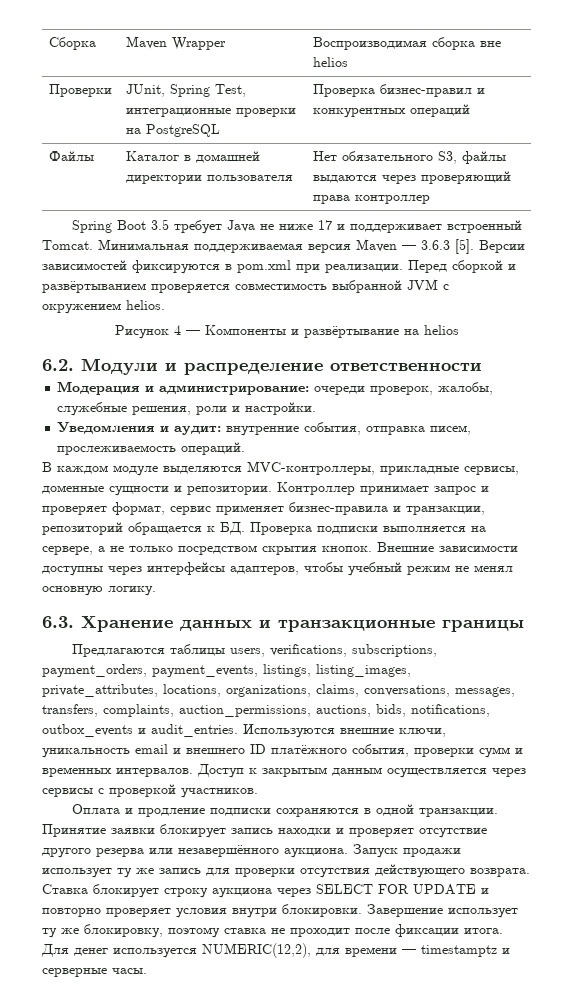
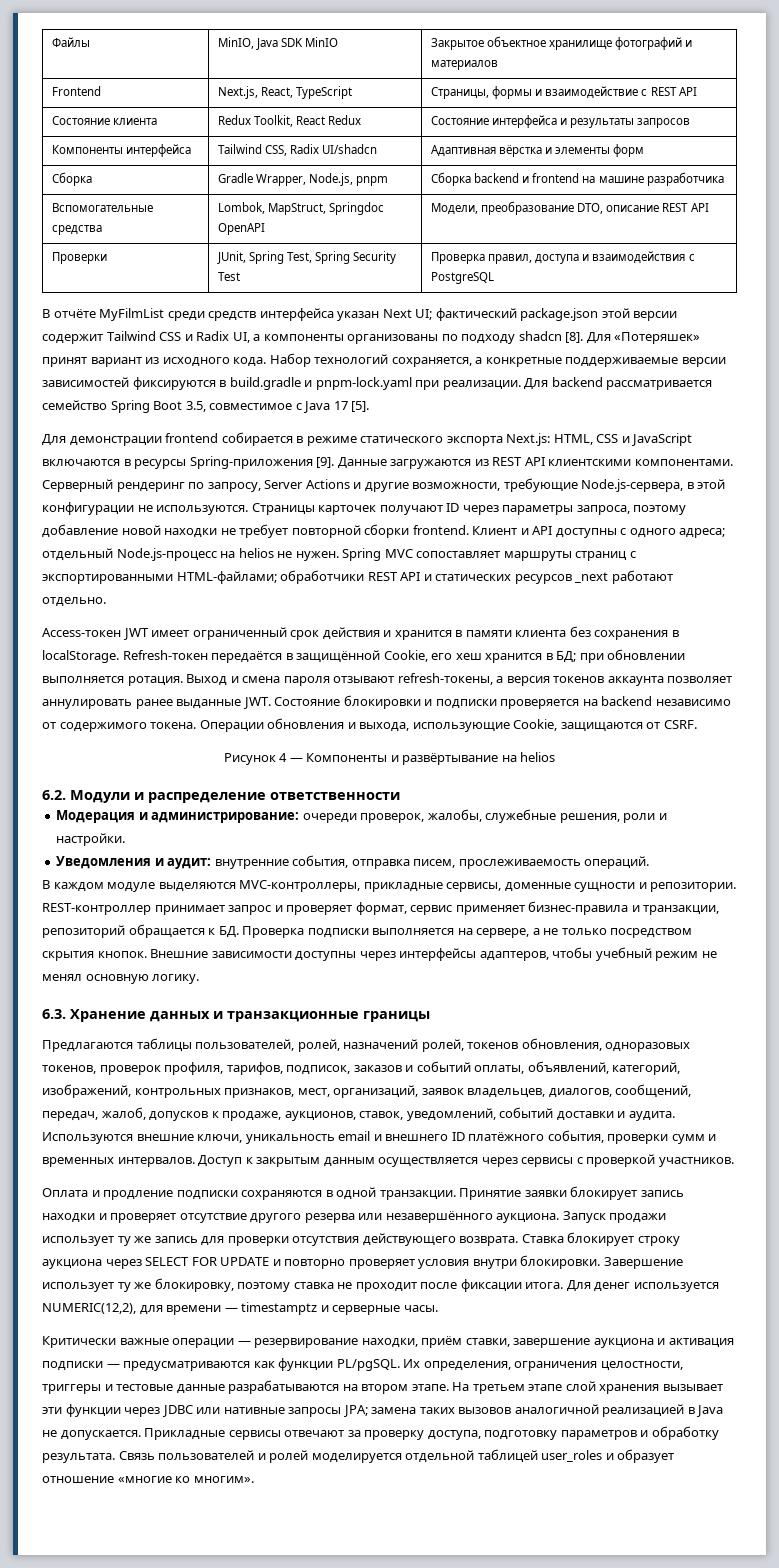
- Сборка | Maven Wrapper | Воспроизводимая сборка вне helios
- Проверки | JUnit, Spring Test, интеграционные проверки на PostgreSQL | Проверка бизнес-правил и конкурентных операций
- Файлы | Каталог в домашней директории пользователя | Нет обязательного S3, файлы выдаются через проверяющий права контроллер
- Spring Boot 3.5 требует Java не ниже 17 и поддерживает встроенный Tomcat. Минимальная поддерживаемая версия Maven — 3.6.3 [5]. Версии зависимостей фиксируются в pom.xml при реализации. Перед сборкой и развёртыванием проверяется совместимость выбранной JVM с окружением helios.
+ Файлы | MinIO, Java SDK MinIO | Закрытое объектное хранилище фотографий и материалов
+ Frontend | Next.js, React, TypeScript | Страницы, формы и взаимодействие с REST API
+ Состояние клиента | Redux Toolkit, React Redux | Состояние интерфейса и результаты запросов
+ Компоненты интерфейса | Tailwind CSS, Radix UI/shadcn | Адаптивная вёрстка и элементы форм
+ Сборка | Gradle Wrapper, Node.js, pnpm | Сборка backend и frontend на машине разработчика
+ Вспомогательные средства | Lombok, MapStruct, Springdoc OpenAPI | Модели, преобразование DTO, описание REST API
+ Проверки | JUnit, Spring Test, Spring Security Test | Проверка правил, доступа и взаимодействия с PostgreSQL
+ В отчёте MyFilmList среди средств интерфейса указан Next UI; фактический package.json этой версии содержит Tailwind CSS и Radix UI, а компоненты организованы по подходу shadcn [8]. Для «Потеряшек» принят вариант из исходного кода. Набор технологий сохраняется, а конкретные поддерживаемые версии зависимостей фиксируются в build.gradle и pnpm-lock.yaml при реализации. Для backend рассматривается семейство Spring Boot 3.5, совместимое с Java 17 [5].
+ Для демонстрации frontend собирается в режиме статического экспорта Next.js: HTML, CSS и JavaScript включаются в ресурсы Spring-приложения [9]. Данные загружаются из REST API клиентскими компонентами. Серверный рендеринг по запросу, Server Actions и другие возможности, требующие Node.js-сервера, в этой конфигурации не используются. Страницы карточек получают ID через параметры запроса, поэтому добавление новой находки не требует повторной сборки frontend. Клиент и API доступны с одного адреса; отдельный Node.js-процесс на helios не нужен. Spring MVC сопоставляет маршруты страниц с экспортированными HTML-файлами; обработчики REST API и статических ресурсов _next работают отдельно.
+ Access-токен JWT имеет ограниченный срок действия и хранится в памяти клиента без сохранения в localStorage. Refresh-токен передаётся в защищённой Cookie, его хеш хранится в БД; при обновлении выполняется ротация. Выход и смена пароля отзывают refresh-токены, а версия токенов аккаунта позволяет аннулировать ранее выданные JWT. Состояние блокировки и подписки проверяется на backend независимо от содержимого токена. Операции обновления и выхода, использующие Cookie, защищаются от CSRF.
- Контроллер принимает запрос и проверяет формат, сервис применяет бизнес-правила и транзакции, репозиторий обращается к БД. Проверка подписки выполняется на сервере, а не только посредством скрытия кнопок.
+ REST-контроллер принимает запрос и проверяет формат, сервис применяет бизнес-правила и транзакции, репозиторий обращается к БД. Проверка подписки выполняется на сервере, а не только посредством скрытия кнопок.
- Предлагаются таблицы users, verifications, subscriptions, payment_orders, payment_events, listings, listing_images, private_attributes, locations, organizations, claims, conversations, messages, transfers, complaints, auction_permissions, auctions, bids, notifications, outbox_events и audit_entries.
+ Предлагаются таблицы пользователей, ролей, назначений ролей, токенов обновления, одноразовых токенов, проверок профиля, тарифов, подписок, заказов и событий оплаты, объявлений, категорий, изображений, контрольных признаков, мест, организаций, заявок владельцев, диалогов, сообщений, передач, жалоб, допусков к продаже, аукционов, ставок, уведомлений, событий доставки и аудита.
+ Критически важные операции — резервирование находки, приём ставки, завершение аукциона и активация подписки — предусматриваются как функции PL/pgSQL. Их определения, ограничения целостности, триггеры и тестовые данные разрабатываются на втором этапе. На третьем этапе слой хранения вызывает эти функции через JDBC или нативные запросы JPA; замена таких вызовов аналогичной реализацией в Java не допускается. Прикладные сервисы отвечают за проверку доступа, подготовку параметров и обработку результата. Связь пользователей и ролей моделируется отдельной таблицей user_roles и образует отношение «многие ко многим».

